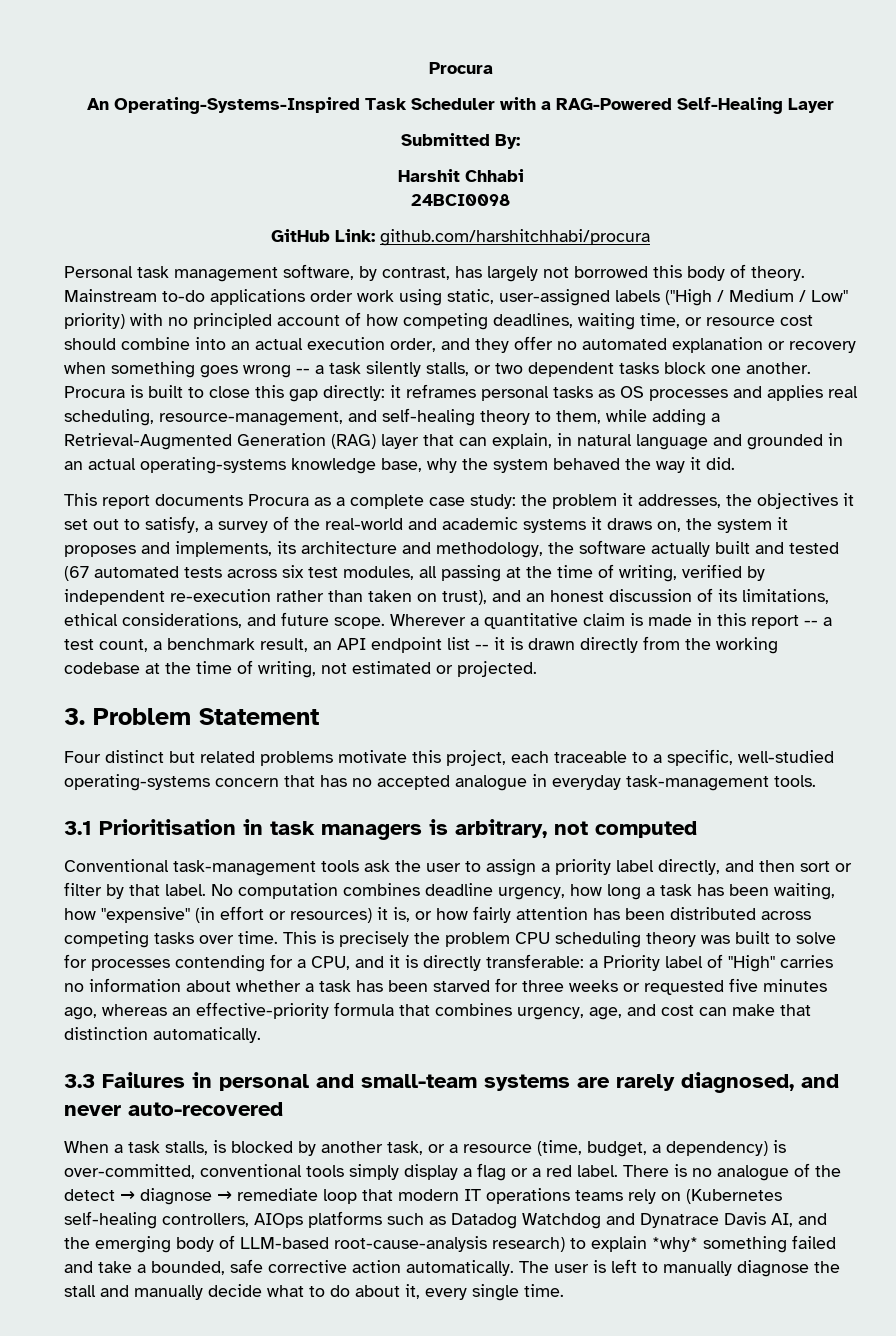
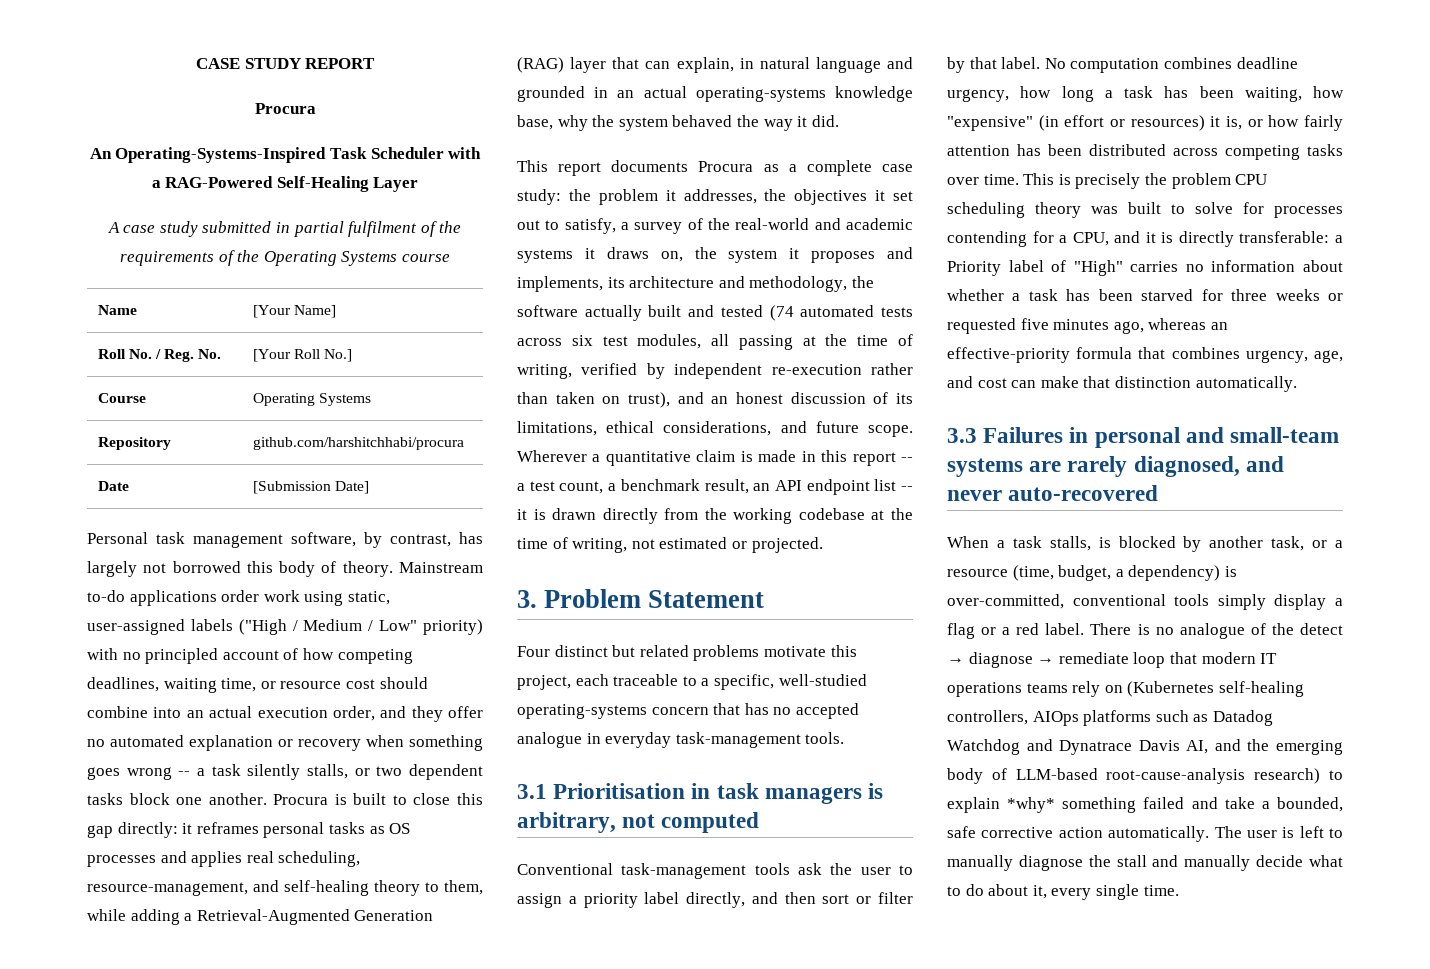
+ CASE STUDY REPORT
- Submitted By:
- Harshit Chhabi
- 24BCI0098
- GitHub Link: github.com/harshitchhabi/procura
+ A case study submitted in partial fulfilment of the requirements of the Operating Systems course
+ Name | [Your Name]
+ Roll No. / Reg. No. | [Your Roll No.]
+ Course | Operating Systems
+ Repository | github.com/harshitchhabi/procura
+ Date | [Submission Date]
- the problem it addresses, the objectives it set out to satisfy, a survey of the real-world and academic systems it draws on, the system it proposes and implements, its architecture and methodology, the software actually built and tested (67 automated tests across six test modules, all passing at the time of writing, verified by independent re-execution rather than taken on trust), and an honest discussion of its limitations, ethical considerations, and future scope.
+ the problem it addresses, the objectives it set out to satisfy, a survey of the real-world and academic systems it draws on, the system it proposes and implements, its architecture and methodology, the software actually built and tested (74 automated tests across six test modules, all passing at the time of writing, verified by independent re-execution rather than taken on trust), and an honest discussion of its limitations, ethical considerations, and future scope.

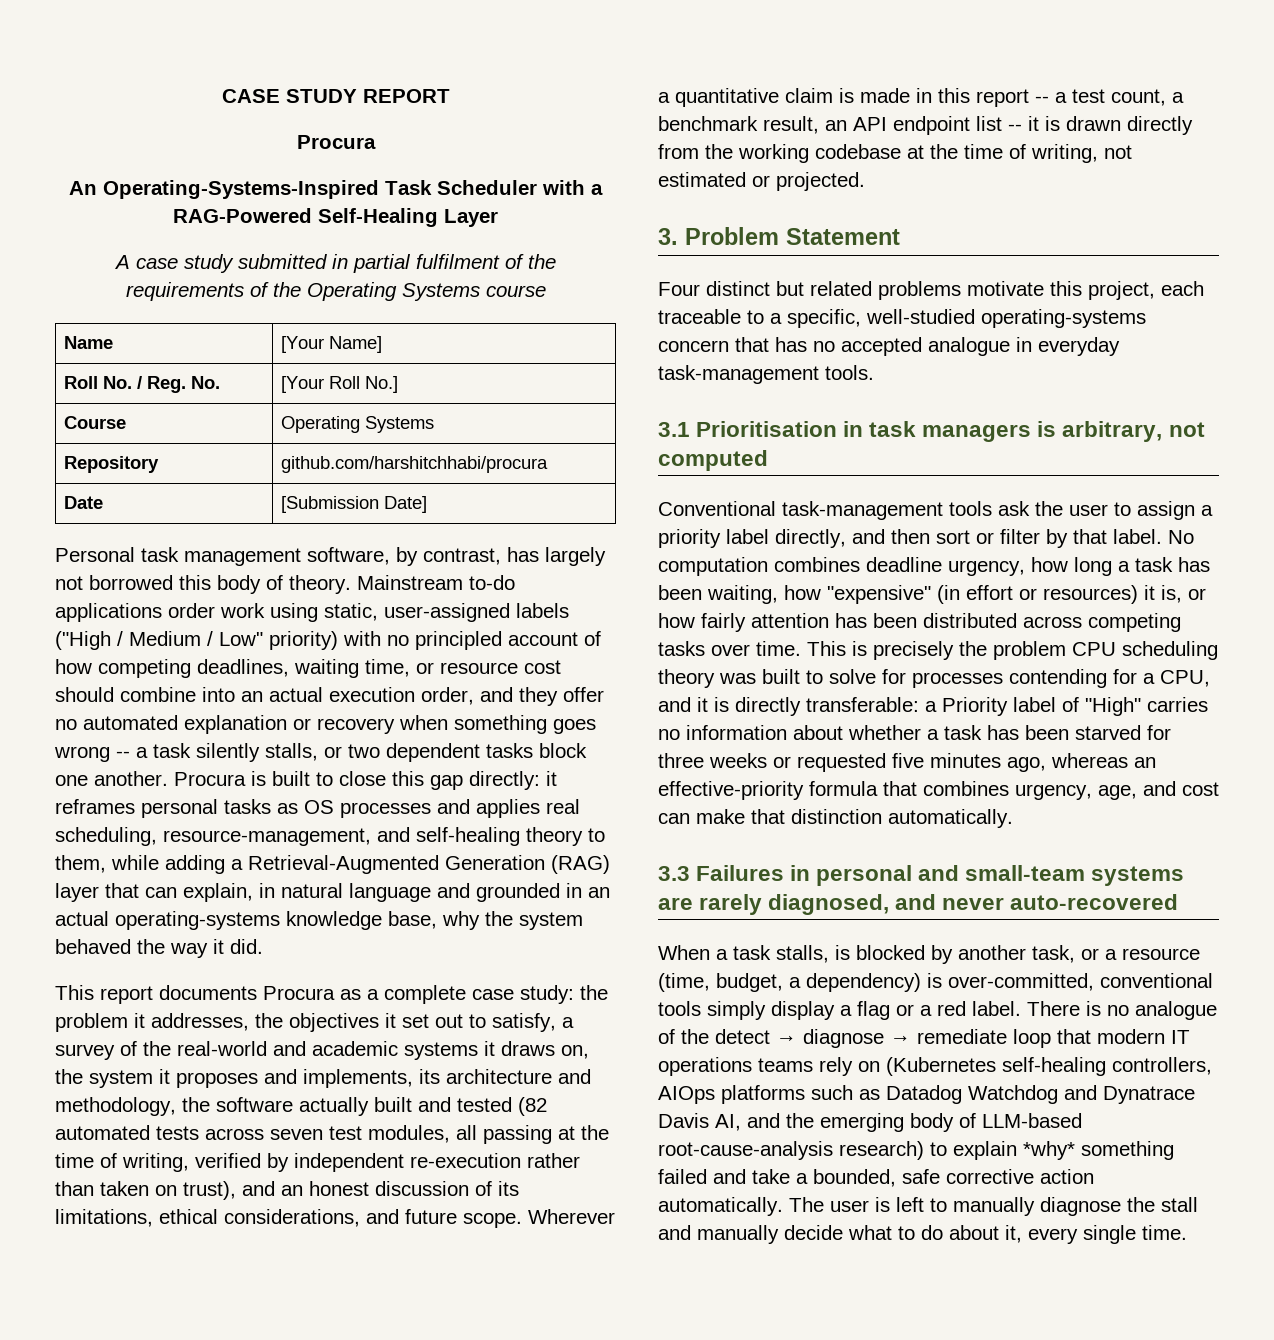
- the problem it addresses, the objectives it set out to satisfy, a survey of the real-world and academic systems it draws on, the system it proposes and implements, its architecture and methodology, the software actually built and tested (74 automated tests across six test modules, all passing at the time of writing, verified by independent re-execution rather than taken on trust), and an honest discussion of its limitations, ethical considerations, and future scope.
+ the problem it addresses, the objectives it set out to satisfy, a survey of the real-world and academic systems it draws on, the system it proposes and implements, its architecture and methodology, the software actually built and tested (82 automated tests across seven test modules, all passing at the time of writing, verified by independent re-execution rather than taken on trust), and an honest discussion of its limitations, ethical considerations, and future scope.

